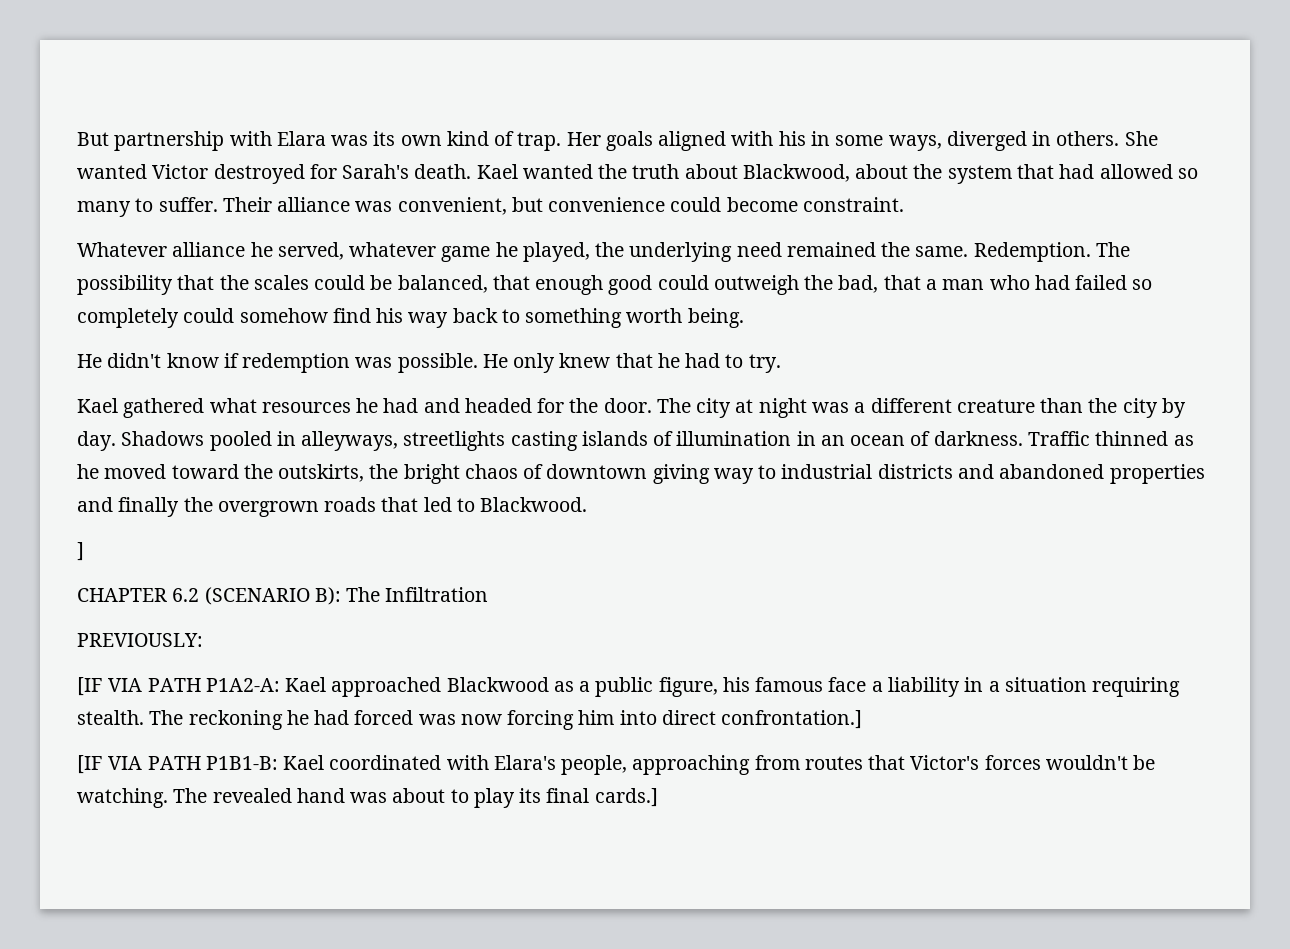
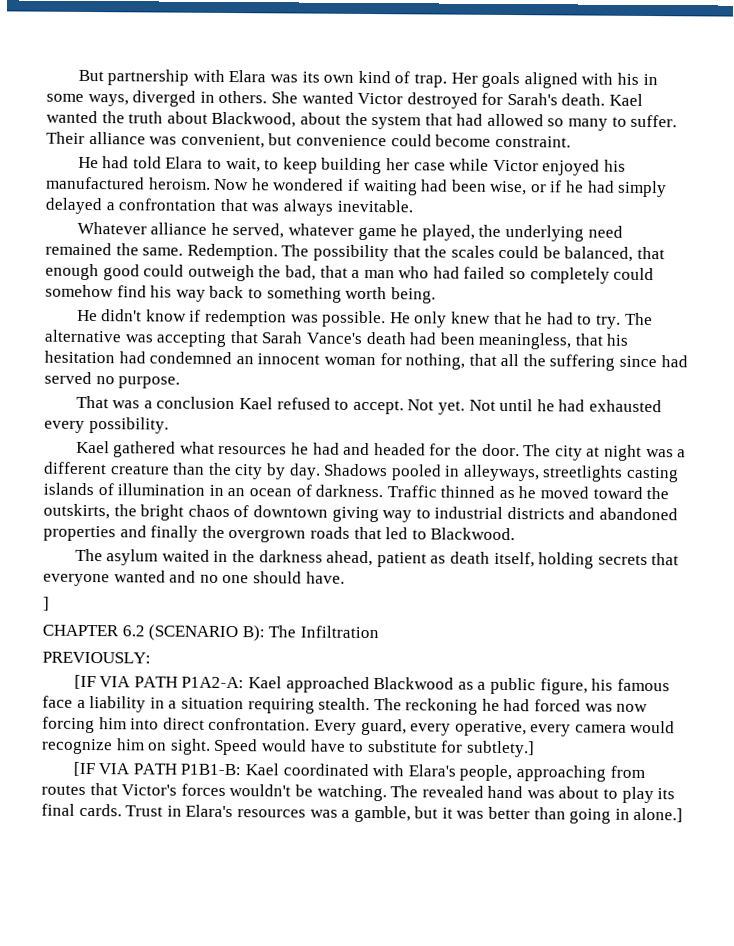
+ He had told Elara to wait, to keep building her case while Victor enjoyed his manufactured heroism. Now he wondered if waiting had been wise, or if he had simply delayed a confrontation that was always inevitable.
+ The alternative was accepting that Sarah Vance's death had been meaningless, that his hesitation had condemned an innocent woman for nothing, that all the suffering since had served no purpose.
+ That was a conclusion Kael refused to accept. Not yet. Not until he had exhausted every possibility.
+ The asylum waited in the darkness ahead, patient as death itself, holding secrets that everyone wanted and no one should have.
- The reckoning he had forced was now forcing him into direct confrontation.]
+ The reckoning he had forced was now forcing him into direct confrontation. Every guard, every operative, every camera would recognize him on sight. Speed would have to substitute for subtlety.]
- The revealed hand was about to play its final cards.]
+ The revealed hand was about to play its final cards. Trust in Elara's resources was a gamble, but it was better than going in alone.]

